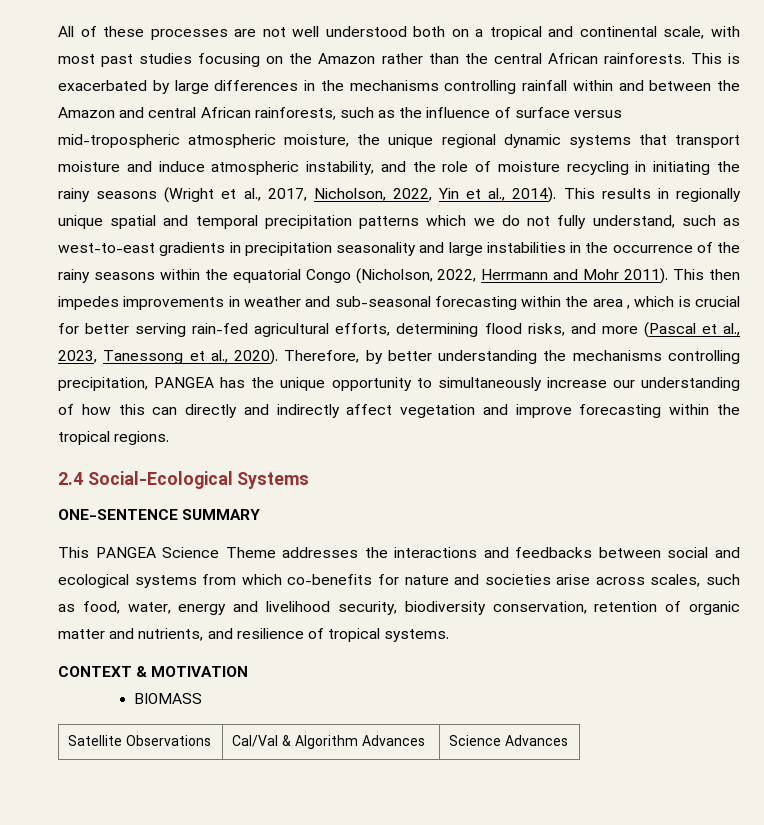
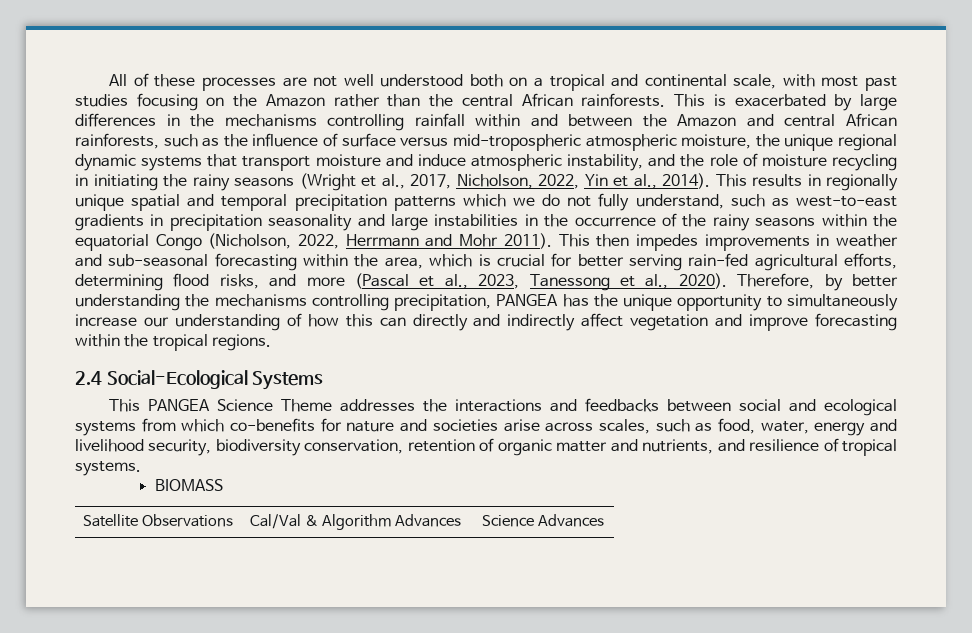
- This then impedes improvements in weather and sub-seasonal forecasting within the area , which is crucial for better serving rain-fed agricultural efforts, determining flood risks, and more (Pascal et al., 2023, Tanessong et al., 2020).
+ This then impedes improvements in weather and sub-seasonal forecasting within the area, which is crucial for better serving rain-fed agricultural efforts, determining flood risks, and more (Pascal et al., 2023, Tanessong et al., 2020).
- ONE-SENTENCE SUMMARY
- CONTEXT & MOTIVATION

